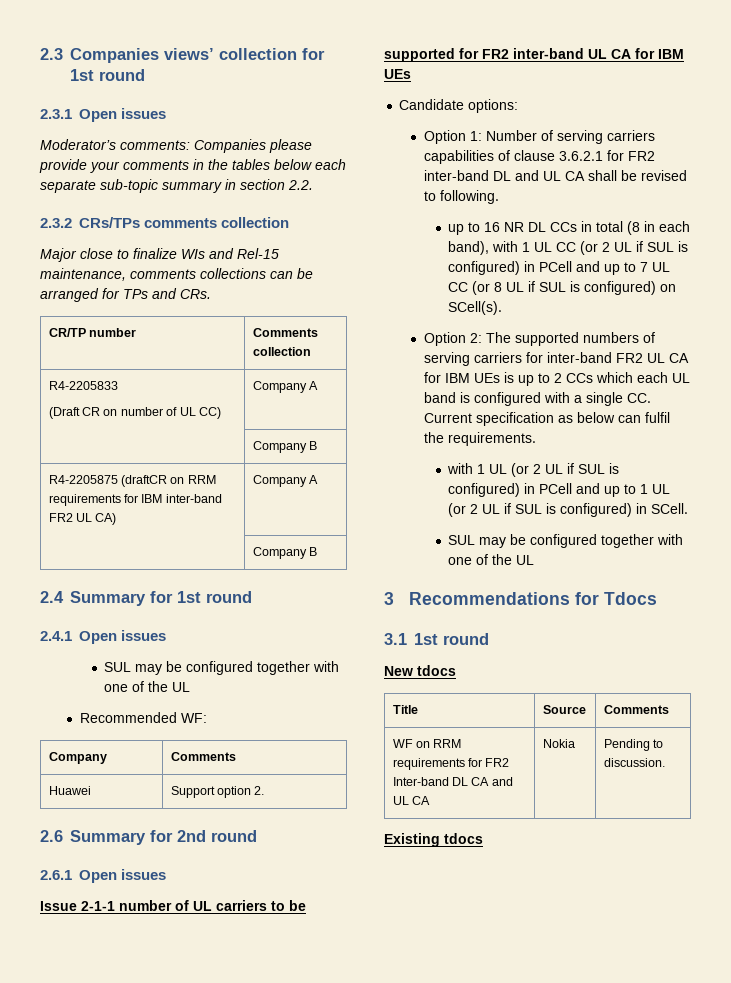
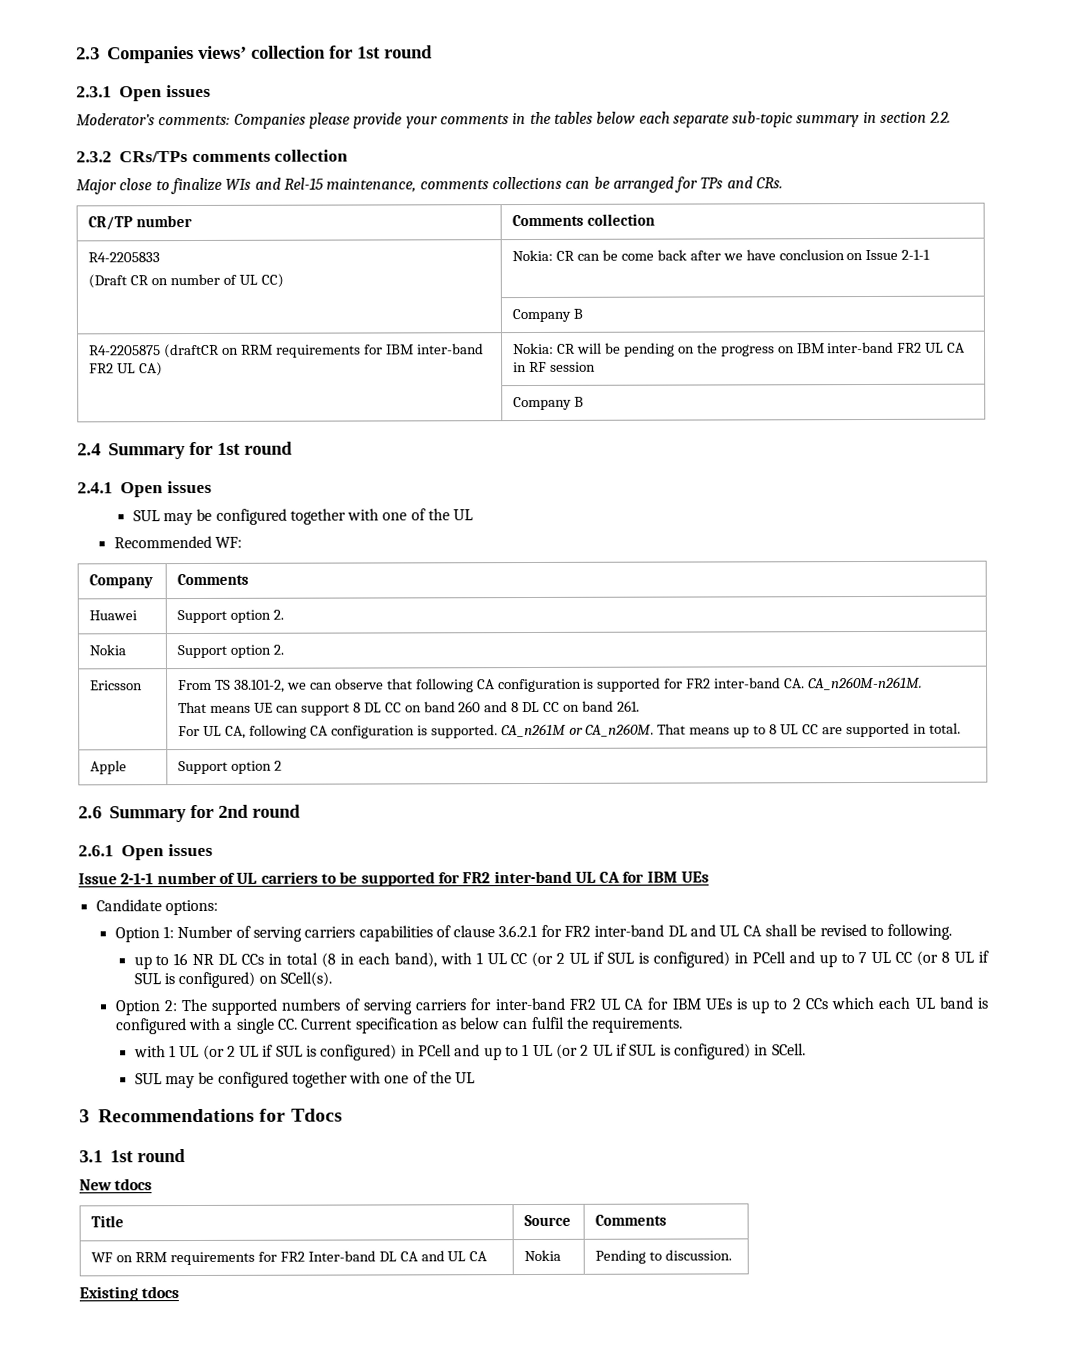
  R4-2205833
- (Draft CR on number of UL CC) | Company A
+ (Draft CR on number of UL CC) | Nokia: CR can be come back after we have conclusion on Issue 2-1-1
- R4-2205875 (draftCR on RRM requirements for IBM inter-band FR2 UL CA) | Company A
+ R4-2205875 (draftCR on RRM requirements for IBM inter-band FR2 UL CA) | Nokia: CR will be pending on the progress on IBM inter-band FR2 UL CA in RF session
+ Nokia | Support option 2.
+ Ericsson | From TS 38.101-2, we can observe that following CA configuration is supported for FR2 inter-band CA. CA_n260M-n261M.
+ That means UE can support 8 DL CC on band 260 and 8 DL CC on band 261.
+ For UL CA, following CA configuration is supported. CA_n261M or CA_n260M. That means up to 8 UL CC are supported in total.
+ Apple | Support option 2

